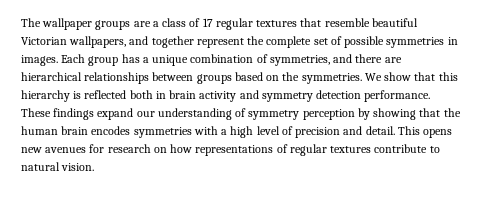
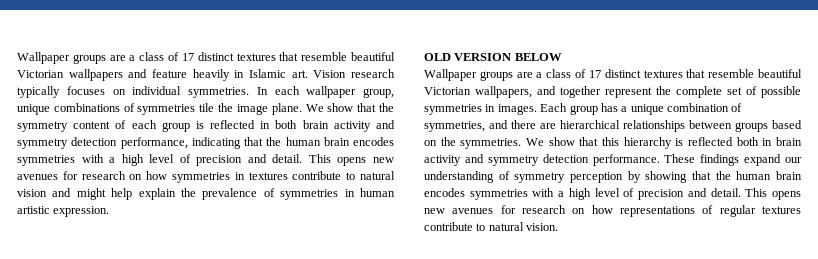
- The wallpaper groups are a class of 17 regular textures that resemble beautiful Victorian wallpapers, and together represent the complete set of possible symmetries in images.
+ Wallpaper groups are a class of 17 distinct textures that resemble beautiful Victorian wallpapers and feature heavily in Islamic art. Vision research typically focuses on individual symmetries. In each wallpaper group, unique combinations of symmetries tile the image plane. We show that the symmetry content of each group is reflected in both brain activity and symmetry detection performance, indicating that the human brain encodes symmetries with a high level of precision and detail. This opens new avenues for research on how symmetries in textures contribute to natural vision and might help explain the prevalence of symmetries in human artistic expression.
+ OLD VERSION BELOW
+ Wallpaper groups are a class of 17 distinct textures that resemble beautiful Victorian wallpapers, and together represent the complete set of possible symmetries in images.

